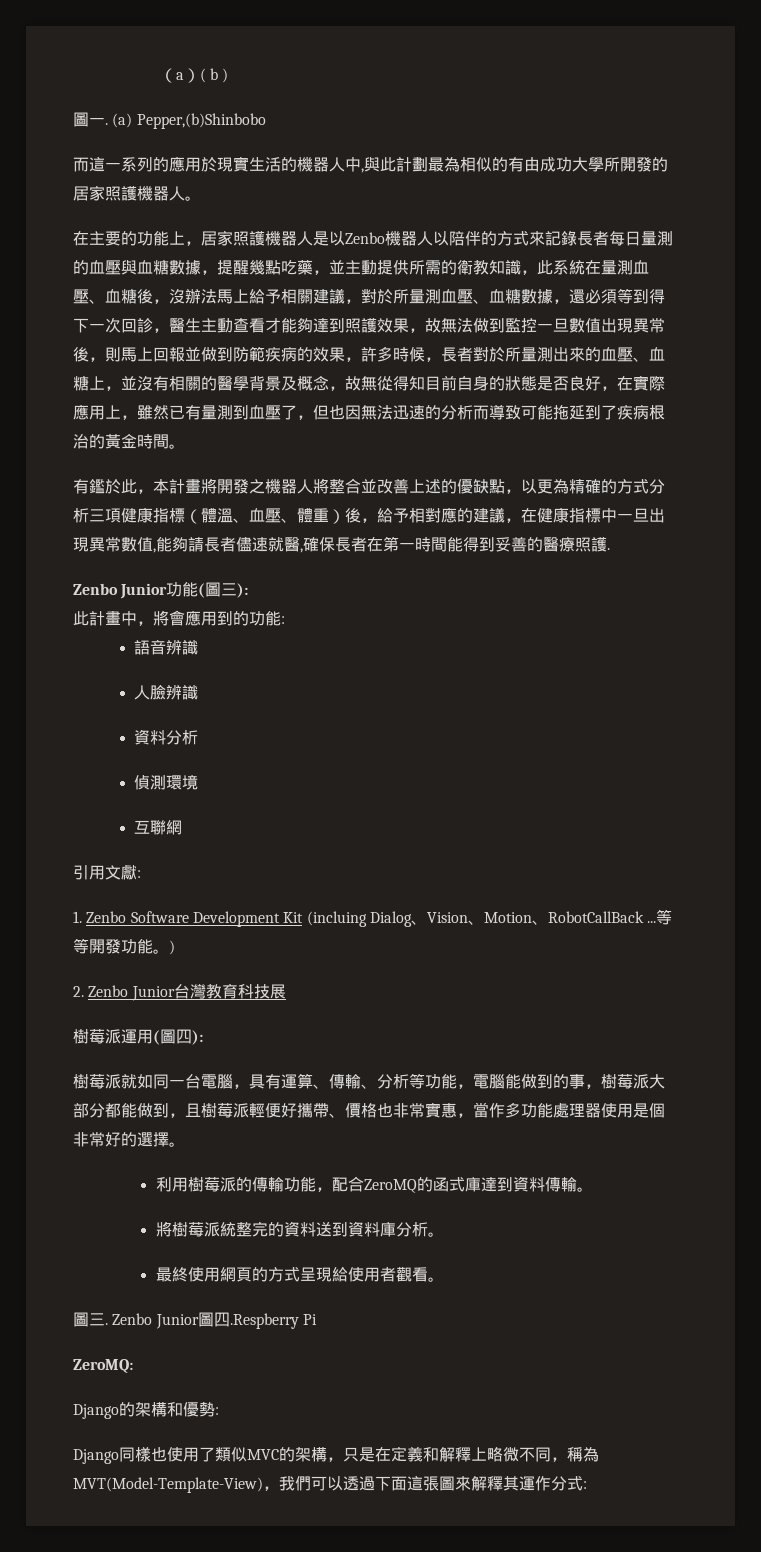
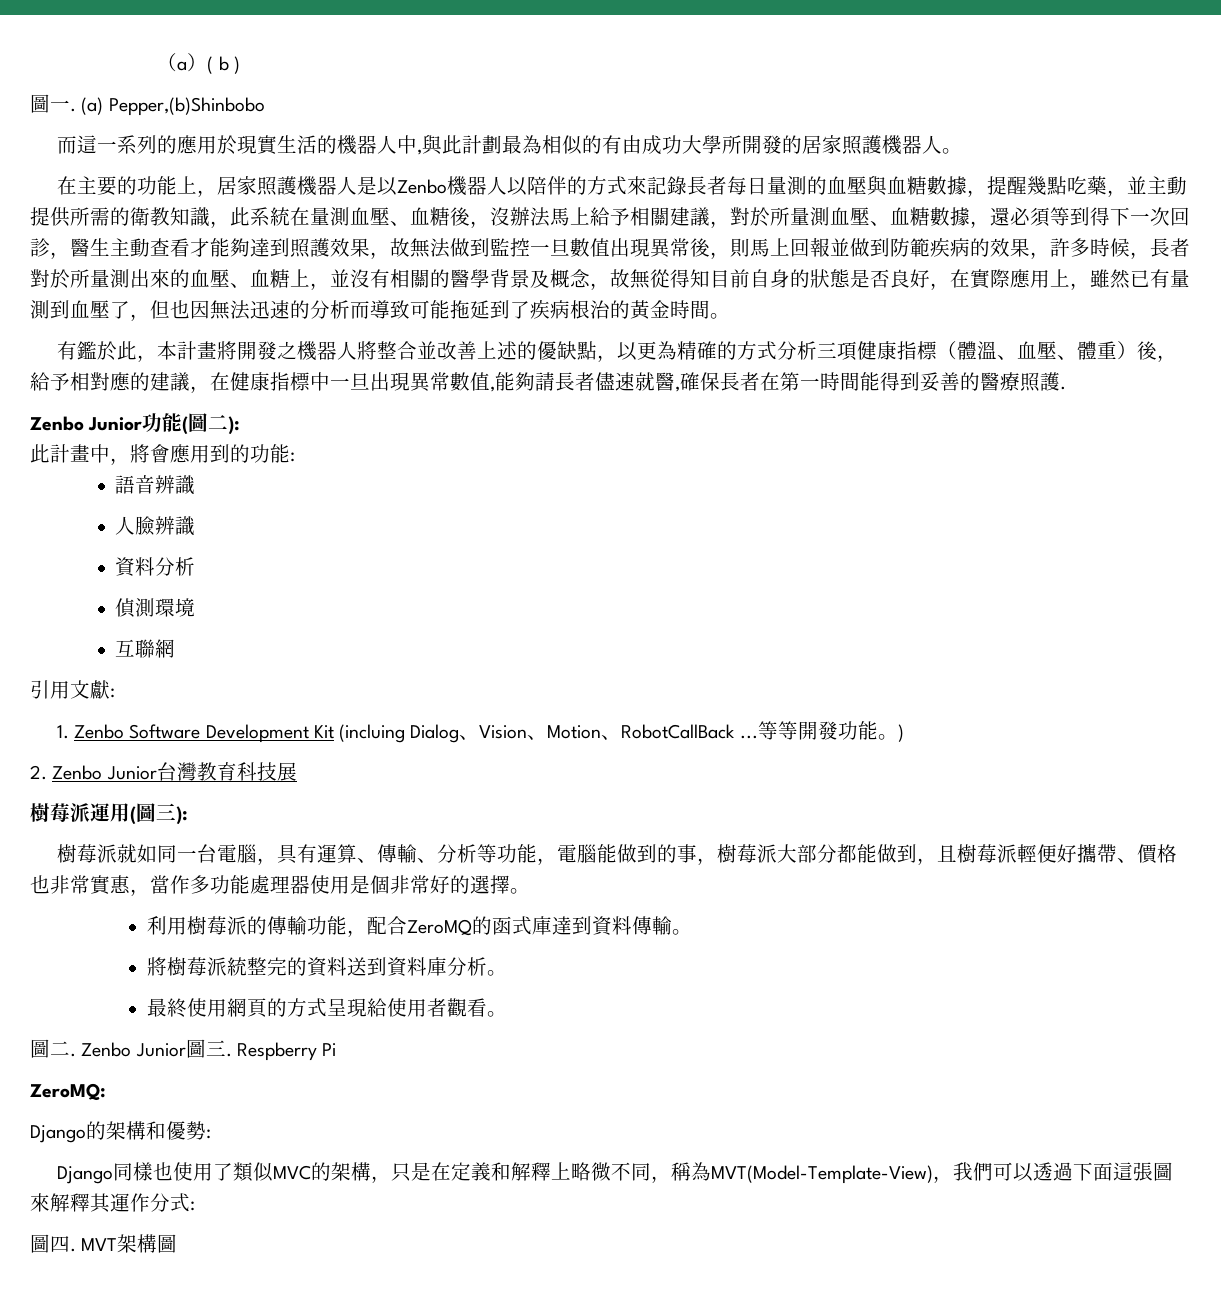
- Zenbo Junior功能(圖三):
+ Zenbo Junior功能(圖二):
- 樹莓派運用(圖四):
+ 樹莓派運用(圖三):
- 圖三.
+ 圖二.
- Zenbo Junior圖四.Respberry Pi
+ Zenbo Junior圖三. Respberry Pi
+ 圖四. MVT架構圖

